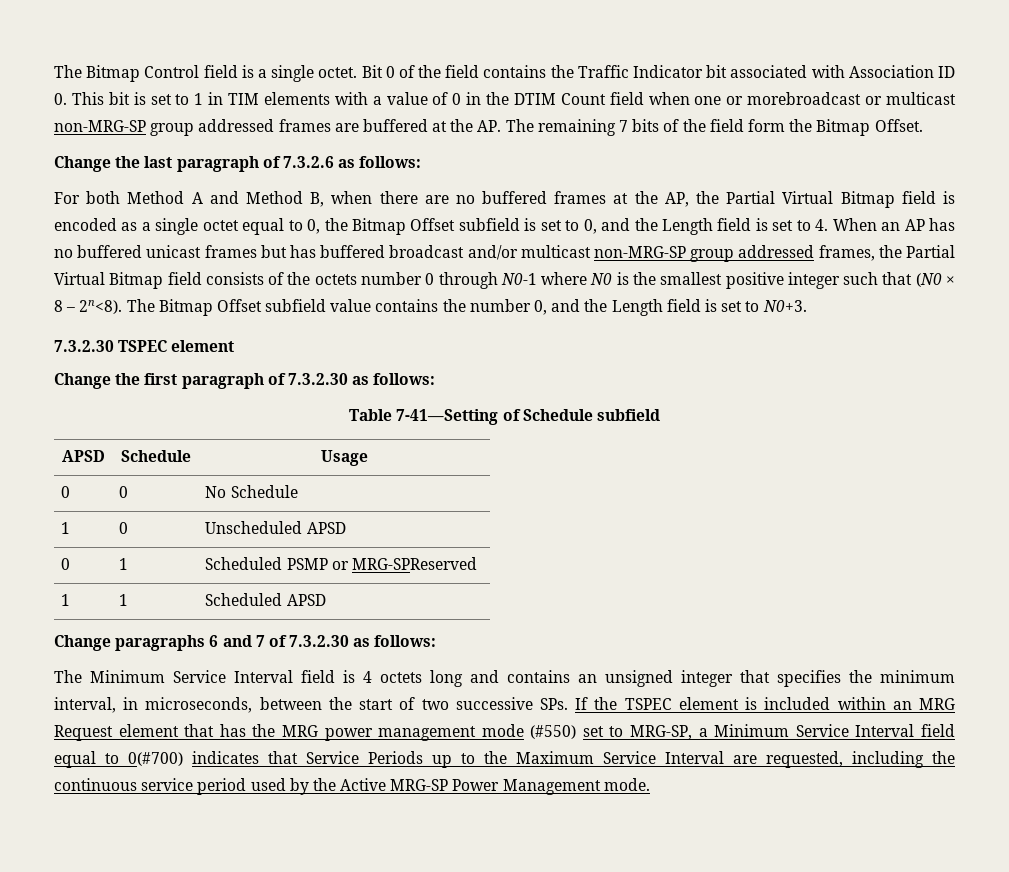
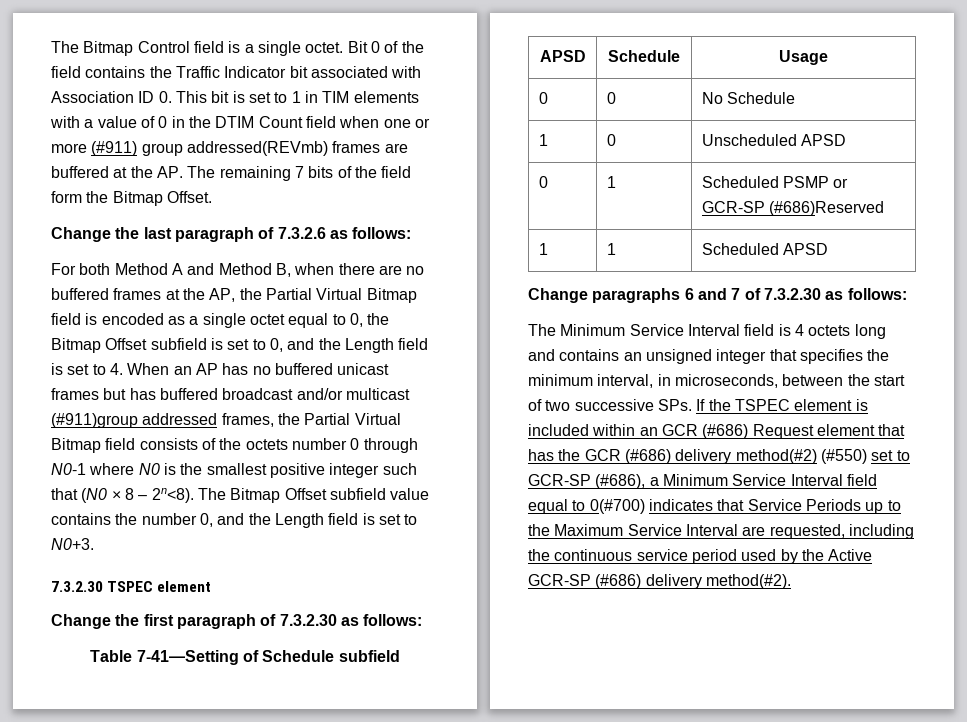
- Bit 0 of the field contains the Traffic Indicator bit associated with Association ID 0. This bit is set to 1 in TIM elements with a value of 0 in the DTIM Count field when one or morebroadcast or multicast non-MRG-SP group addressed frames are buffered at the AP. The remaining 7 bits of the field form the Bitmap Offset.
+ Bit 0 of the field contains the Traffic Indicator bit associated with Association ID 0. This bit is set to 1 in TIM elements with a value of 0 in the DTIM Count field when one or more (#911) group addressed(REVmb) frames are buffered at the AP. The remaining 7 bits of the field form the Bitmap Offset.
- For both Method A and Method B, when there are no buffered frames at the AP, the Partial Virtual Bitmap field is encoded as a single octet equal to 0, the Bitmap Offset subfield is set to 0, and the Length field is set to 4. When an AP has no buffered unicast frames but has buffered broadcast and/or multicast non-MRG-SP group addressed frames, the Partial Virtual Bitmap field consists of the octets number 0 through N0-1 where N0 is the smallest positive integer such that (N0 × 8 – 2n<8).
+ For both Method A and Method B, when there are no buffered frames at the AP, the Partial Virtual Bitmap field is encoded as a single octet equal to 0, the Bitmap Offset subfield is set to 0, and the Length field is set to 4. When an AP has no buffered unicast frames but has buffered broadcast and/or multicast (#911)group addressed frames, the Partial Virtual Bitmap field consists of the octets number 0 through N0-1 where N0 is the smallest positive integer such that (N0 × 8 – 2n<8).
- 0 | 1 | Scheduled PSMP or MRG-SPReserved
+ 0 | 1 | Scheduled PSMP or GCR-SP (#686)Reserved
- The Minimum Service Interval field is 4 octets long and contains an unsigned integer that specifies the minimum interval, in microseconds, between the start of two successive SPs. If the TSPEC element is included within an MRG Request element that has the MRG power management mode (#550) set to MRG-SP, a Minimum Service Interval field equal to 0(#700) indicates that Service Periods up to the Maximum Service Interval are requested, including the continuous service period used by the Active MRG-SP Power Management mode.
+ The Minimum Service Interval field is 4 octets long and contains an unsigned integer that specifies the minimum interval, in microseconds, between the start of two successive SPs. If the TSPEC element is included within an GCR (#686) Request element that has the GCR (#686) delivery method(#2) (#550) set to GCR-SP (#686), a Minimum Service Interval field equal to 0(#700) indicates that Service Periods up to the Maximum Service Interval are requested, including the continuous service period used by the Active GCR-SP (#686) delivery method(#2).

